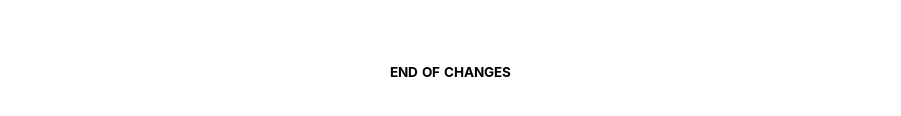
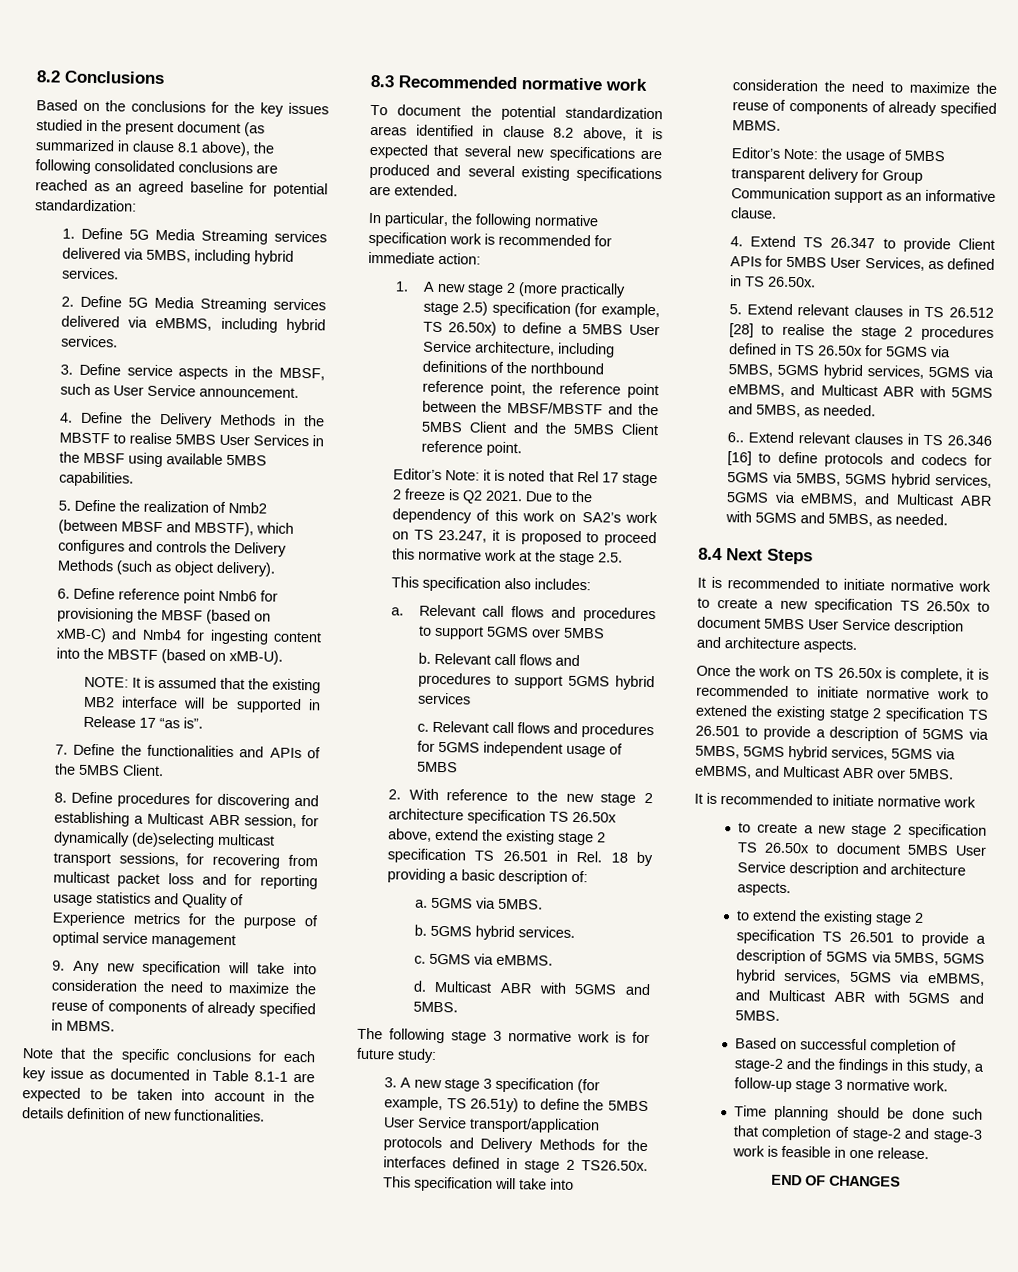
+ 8.2 Conclusions
+ Based on the conclusions for the key issues studied in the present document (as summarized in clause 8.1 above), the following consolidated conclusions are reached as an agreed baseline for potential standardization:
+ 1. Define 5G Media Streaming services delivered via 5MBS, including hybrid services.
+ 2. Define 5G Media Streaming services delivered via eMBMS, including hybrid services.
+ 3. Define service aspects in the MBSF, such as User Service announcement.
+ 4. Define the Delivery Methods in the MBSTF to realise 5MBS User Services in the MBSF using available 5MBS capabilities.
+ 5. Define the realization of Nmb2 (between MBSF and MBSTF), which configures and controls the Delivery Methods (such as object delivery).
+ 6. Define reference point Nmb6 for provisioning the MBSF (based on xMB-C) and Nmb4 for ingesting content into the MBSTF (based on xMB-U).
+ NOTE: It is assumed that the existing MB2 interface will be supported in Release 17 “as is”.
+ 7. Define the functionalities and APIs of the 5MBS Client.
+ 8. Define procedures for discovering and establishing a Multicast ABR session, for dynamically (de)selecting multicast transport sessions, for recovering from multicast packet loss and for reporting usage statistics and Quality of Experience metrics for the purpose of optimal service management
+ 9. Any new specification will take into consideration the need to maximize the reuse of components of already specified in MBMS.
+ Note that the specific conclusions for each key issue as documented in Table 8.1-1 are expected to be taken into account in the details definition of new functionalities.
+ 8.3 Recommended normative work
+ To document the potential standardization areas identified in clause 8.2 above, it is expected that several new specifications are produced and several existing specifications are extended.
+ In particular, the following normative specification work is recommended for immediate action:
+ 1. A new stage 2 (more practically stage 2.5) specification (for example, TS 26.50x) to define a 5MBS User Service architecture, including definitions of the northbound reference point, the reference point between the MBSF/MBSTF and the 5MBS Client and the 5MBS Client reference point.
+ Editor’s Note: it is noted that Rel 17 stage 2 freeze is Q2 2021. Due to the dependency of this work on SA2’s work on TS 23.247, it is proposed to proceed this normative work at the stage 2.5.
+ This specification also includes:
+ a. Relevant call flows and procedures to support 5GMS over 5MBS
+ b. Relevant call flows and procedures to support 5GMS hybrid services
+ c. Relevant call flows and procedures for 5GMS independent usage of 5MBS
+ 2. With reference to the new stage 2 architecture specification TS 26.50x above, extend the existing stage 2 specification TS 26.501 in Rel. 18 by providing a basic description of:
+ a. 5GMS via 5MBS.
+ b. 5GMS hybrid services.
+ c. 5GMS via eMBMS.
+ d. Multicast ABR with 5GMS and 5MBS.
+ The following stage 3 normative work is for future study:
+ 3. A new stage 3 specification (for example, TS 26.51y) to define the 5MBS User Service transport/application protocols and Delivery Methods for the interfaces defined in stage 2 TS26.50x. This specification will take into consideration the need to maximize the reuse of components of already specified MBMS.
+ Editor’s Note: the usage of 5MBS transparent delivery for Group Communication support as an informative clause.
+ 4. Extend TS 26.347 to provide Client APIs for 5MBS User Services, as defined in TS 26.50x.
+ 5. Extend relevant clauses in TS 26.512 [28] to realise the stage 2 procedures defined in TS 26.50x for 5GMS via 5MBS, 5GMS hybrid services, 5GMS via eMBMS, and Multicast ABR with 5GMS and 5MBS, as needed.
+ 6.. Extend relevant clauses in TS 26.346 [16] to define protocols and codecs for 5GMS via 5MBS, 5GMS hybrid services, 5GMS via eMBMS, and Multicast ABR with 5GMS and 5MBS, as needed.
+ 8.4 Next Steps
+ It is recommended to initiate normative work to create a new specification TS 26.50x to document 5MBS User Service description and architecture aspects.
+ Once the work on TS 26.50x is complete, it is recommended to initiate normative work to extened the existing statge 2 specification TS 26.501 to provide a description of 5GMS via 5MBS, 5GMS hybrid services, 5GMS via eMBMS, and Multicast ABR over 5MBS.
+ It is recommended to initiate normative work
+ to create a new stage 2 specification TS 26.50x to document 5MBS User Service description and architecture aspects.
+ to extend the existing stage 2 specification TS 26.501 to provide a description of 5GMS via 5MBS, 5GMS hybrid services, 5GMS via eMBMS, and Multicast ABR with 5GMS and 5MBS.
+ Based on successful completion of stage-2 and the findings in this study, a follow-up stage 3 normative work.
+ Time planning should be done such that completion of stage-2 and stage-3 work is feasible in one release.

